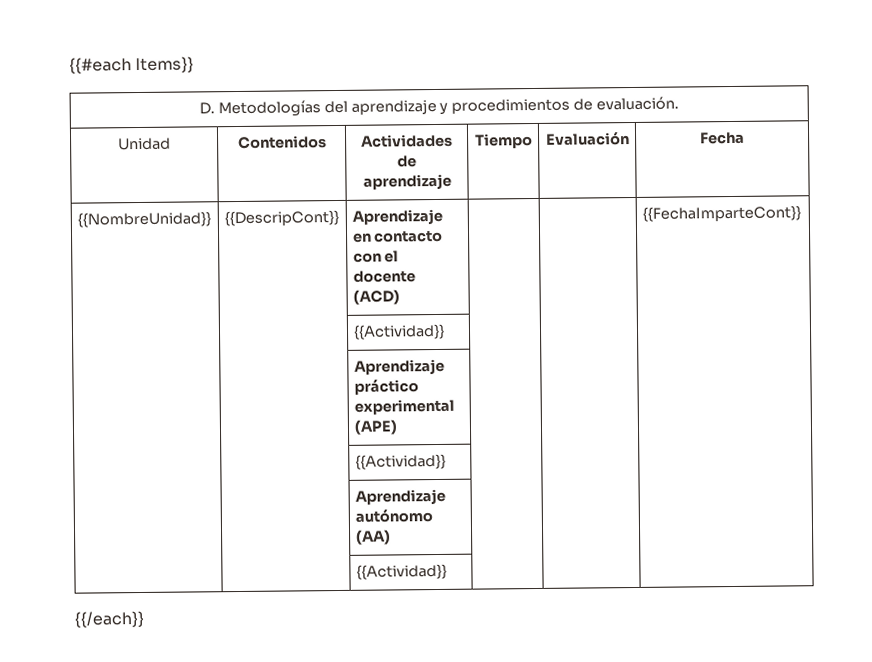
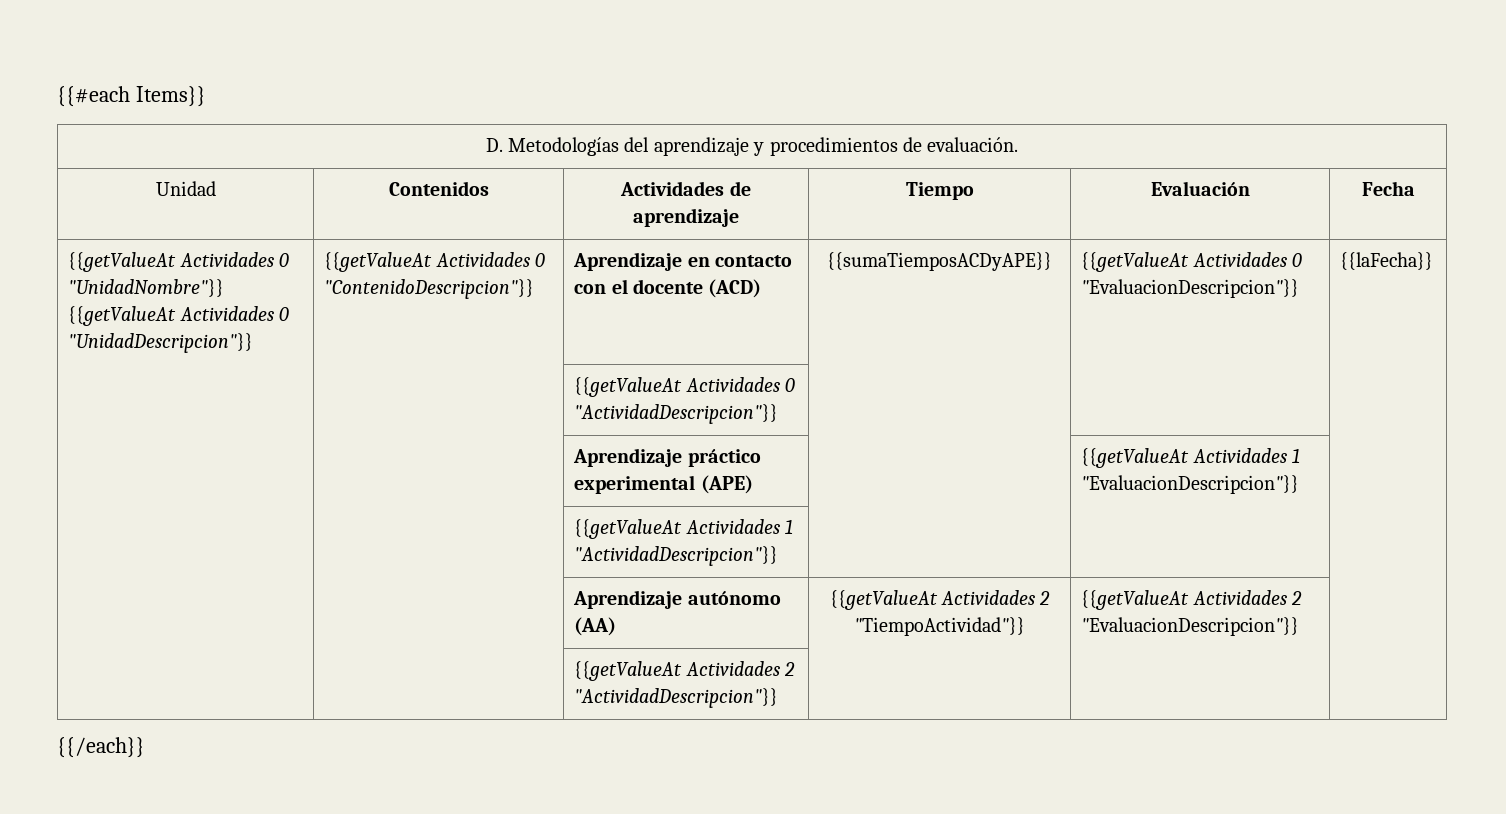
- {{NombreUnidad}} | {{DescripCont}} | Aprendizaje en contacto con el docente (ACD) | | | {{FechaImparteCont}}
- | | {{Actividad}} | | |
- | | Aprendizaje práctico experimental (APE) | | |
- | | {{Actividad}} | | |
- | | Aprendizaje autónomo (AA) | | |
- | | {{Actividad}} | | |
+ {{getValueAt Actividades 0 "UnidadNombre"}} {{getValueAt Actividades 0 "UnidadDescripcion"}} | {{getValueAt Actividades 0 "ContenidoDescripcion"}} | Aprendizaje en contacto con el docente (ACD) | {{sumaTiemposACDyAPE}} | {{getValueAt Actividades 0 "EvaluacionDescripcion"}} | {{laFecha}}
+ | | {{getValueAt Actividades 0 "ActividadDescripcion"}} | | |
+ | | Aprendizaje práctico experimental (APE) | | {{getValueAt Actividades 1 "EvaluacionDescripcion"}} |
+ | | {{getValueAt Actividades 1 "ActividadDescripcion"}} | | |
+ | | Aprendizaje autónomo (AA) | {{getValueAt Actividades 2 "TiempoActividad"}} | {{getValueAt Actividades 2 "EvaluacionDescripcion"}} |
+ | | {{getValueAt Actividades 2 "ActividadDescripcion"}} | | |

